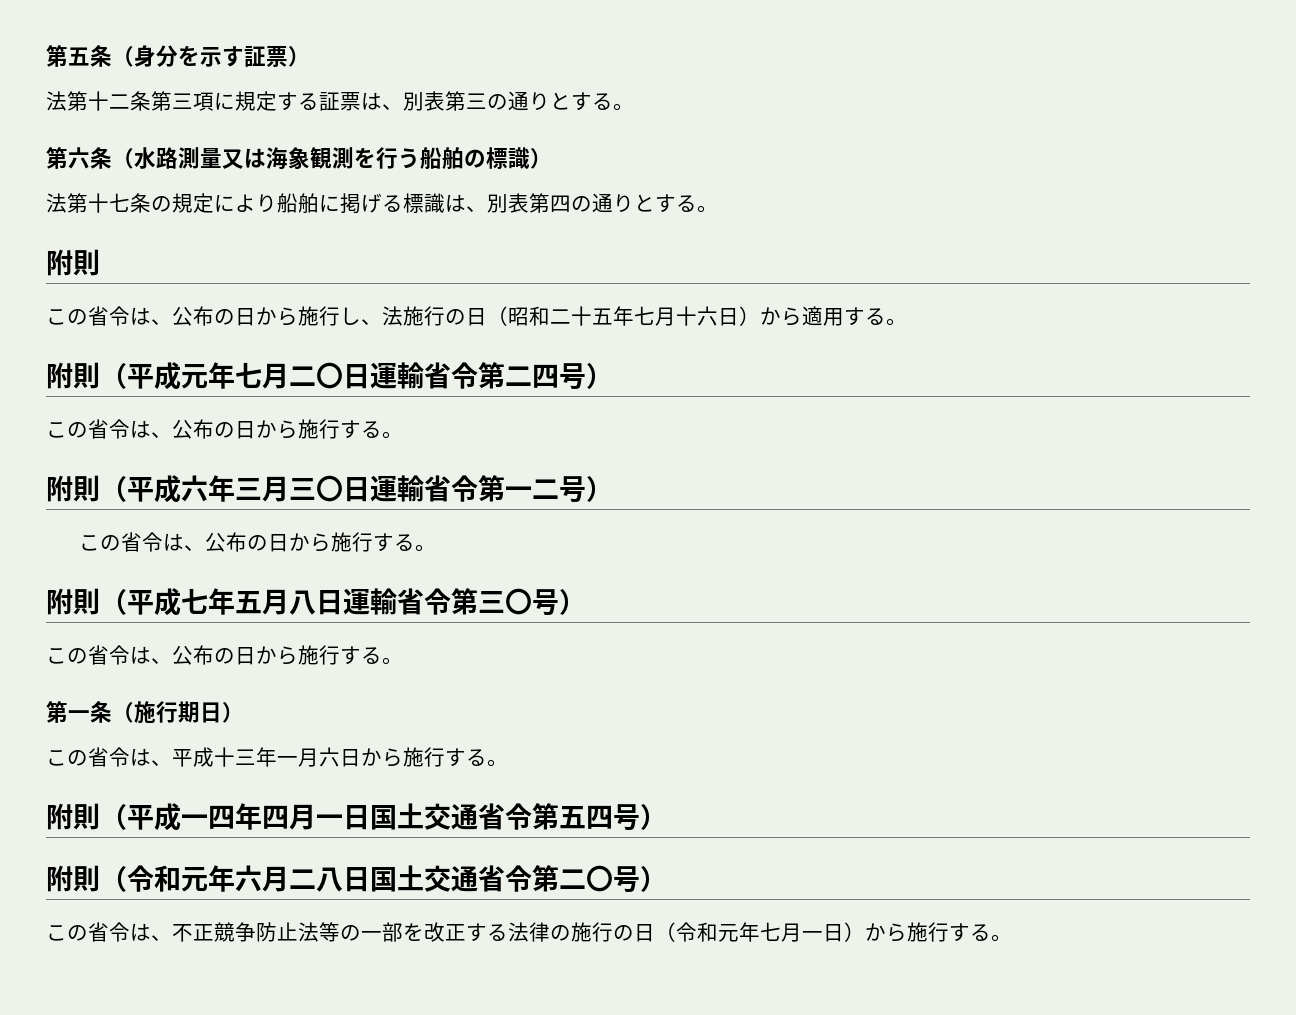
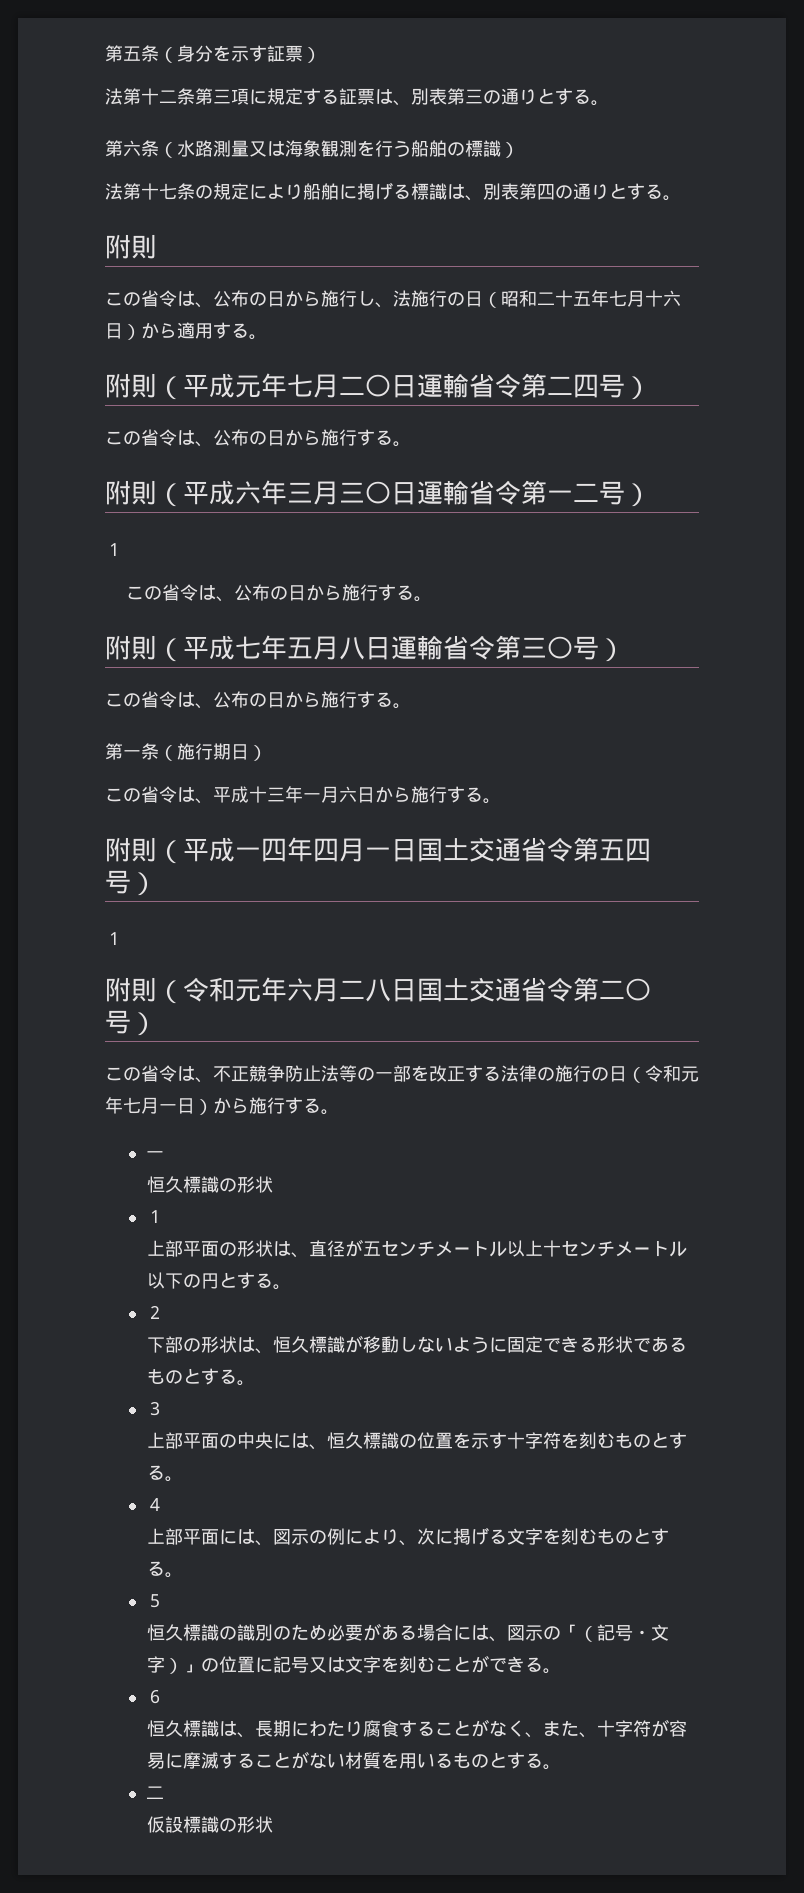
  附則（平成六年三月三〇日運輸省令第一二号）
+ １
  附則（平成一四年四月一日国土交通省令第五四号）
+ １
  この省令は、不正競争防止法等の一部を改正する法律の施行の日（令和元年七月一日）から施行する。
+ 一
+ 恒久標識の形状
+ １
+ 上部平面の形状は、直径が五センチメートル以上十センチメートル以下の円とする。
+ ２
+ 下部の形状は、恒久標識が移動しないように固定できる形状であるものとする。
+ ３
+ 上部平面の中央には、恒久標識の位置を示す十字符を刻むものとする。
+ ４
+ 上部平面には、図示の例により、次に掲げる文字を刻むものとする。
+ ５
+ 恒久標識の識別のため必要がある場合には、図示の「（記号・文字）」の位置に記号又は文字を刻むことができる。
+ ６
+ 恒久標識は、長期にわたり腐食することがなく、また、十字符が容易に摩滅することがない材質を用いるものとする。
+ 二
+ 仮設標識の形状

